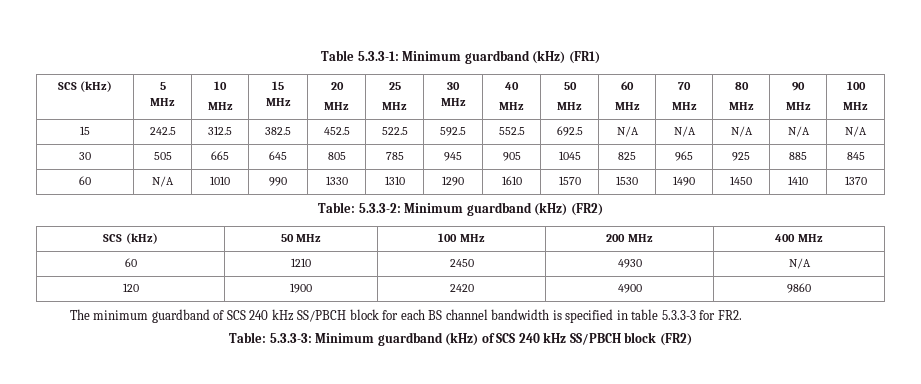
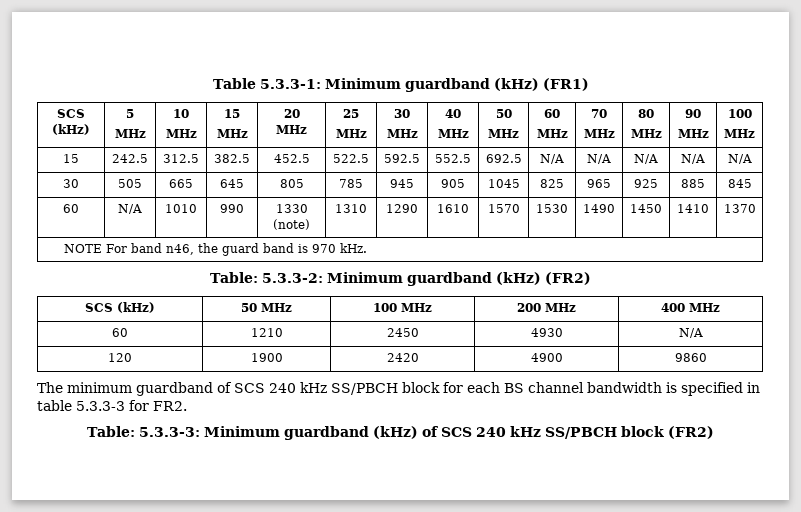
- 60 | N/A | 1010 | 990 | 1330 | 1310 | 1290 | 1610 | 1570 | 1530 | 1490 | 1450 | 1410 | 1370
+ 60 | N/A | 1010 | 990 | 1330 (note) | 1310 | 1290 | 1610 | 1570 | 1530 | 1490 | 1450 | 1410 | 1370
+ NOTE For band n46, the guard band is 970 kHz.

